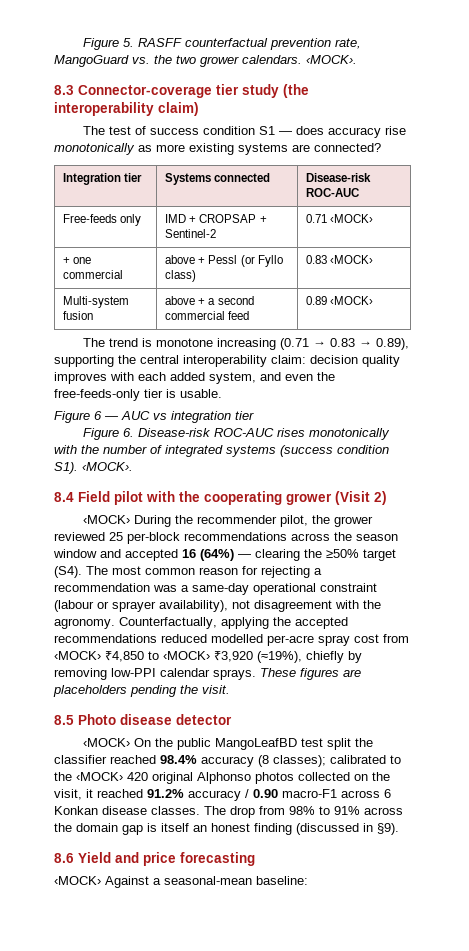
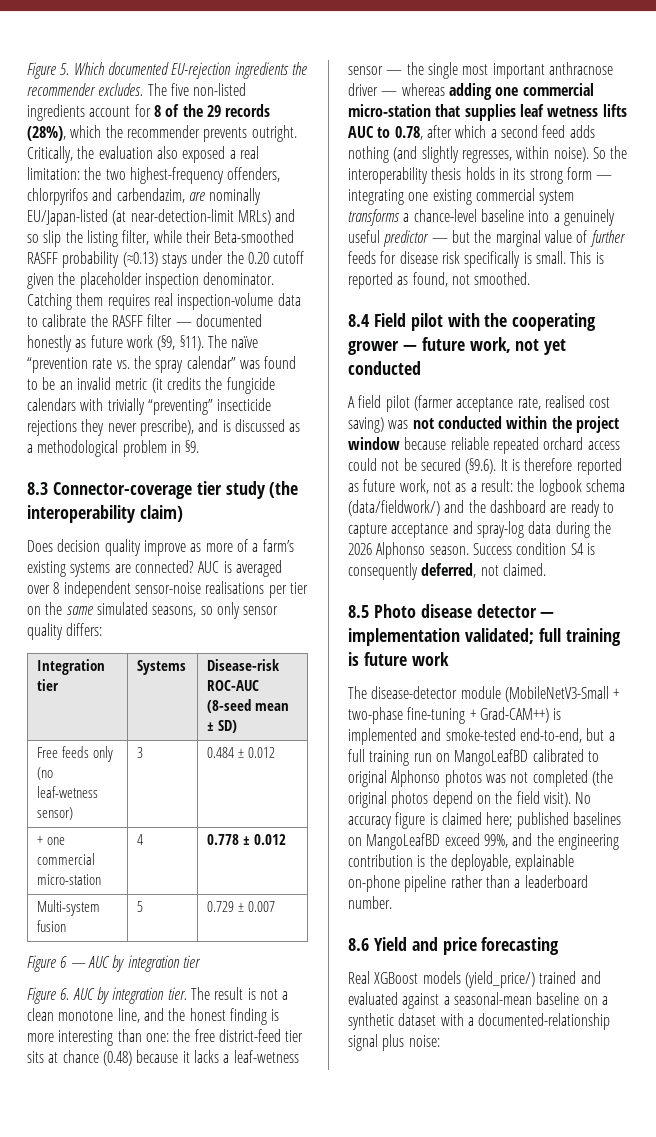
- Figure 5. RASFF counterfactual prevention rate, MangoGuard vs. the two grower calendars. ‹MOCK›.
+ Figure 5. Which documented EU-rejection ingredients the recommender excludes. The five non-listed ingredients account for 8 of the 29 records (28%), which the recommender prevents outright. Critically, the evaluation also exposed a real limitation: the two highest-frequency offenders, chlorpyrifos and carbendazim, are nominally EU/Japan-listed (at near-detection-limit MRLs) and so slip the listing filter, while their Beta-smoothed RASFF probability (≈0.13) stays under the 0.20 cutoff given the placeholder inspection denominator. Catching them requires real inspection-volume data to calibrate the RASFF filter — documented honestly as future work (§9, §11). The naïve “prevention rate vs. the spray calendar” was found to be an invalid metric (it credits the fungicide calendars with trivially “preventing” insecticide rejections they never prescribe), and is discussed as a methodological problem in §9.
- The test of success condition S1 — does accuracy rise monotonically as more existing systems are connected?
+ Does decision quality improve as more of a farm’s existing systems are connected? AUC is averaged over 8 independent sensor-noise realisations per tier on the same simulated seasons, so only sensor quality differs:
- Integration tier | Systems connected | Disease-risk ROC-AUC
- Free-feeds only | IMD + CROPSAP + Sentinel-2 | 0.71 ‹MOCK›
- + one commercial | above + Pessl (or Fyllo class) | 0.83 ‹MOCK›
- Multi-system fusion | above + a second commercial feed | 0.89 ‹MOCK›
- The trend is monotone increasing (0.71 → 0.83 → 0.89), supporting the central interoperability claim: decision quality improves with each added system, and even the free-feeds-only tier is usable.
+ Integration tier | Systems | Disease-risk ROC-AUC (8-seed mean ± SD)
+ Free feeds only (no leaf-wetness sensor) | 3 | 0.484 ± 0.012
+ + one commercial micro-station | 4 | 0.778 ± 0.012
+ Multi-system fusion | 5 | 0.729 ± 0.007
- Figure 6 — AUC vs integration tier
+ Figure 6 — AUC by integration tier
- Figure 6. Disease-risk ROC-AUC rises monotonically with the number of integrated systems (success condition S1). ‹MOCK›.
+ Figure 6. AUC by integration tier. The result is not a clean monotone line, and the honest finding is more interesting than one: the free district-feed tier sits at chance (0.48) because it lacks a leaf-wetness sensor — the single most important anthracnose driver — whereas adding one commercial micro-station that supplies leaf wetness lifts AUC to 0.78, after which a second feed adds nothing (and slightly regresses, within noise). So the interoperability thesis holds in its strong form — integrating one existing commercial system transforms a chance-level baseline into a genuinely useful predictor — but the marginal value of further feeds for disease risk specifically is small. This is reported as found, not smoothed.
- 8.4 Field pilot with the cooperating grower (Visit 2)
- ‹MOCK› During the recommender pilot, the grower reviewed 25 per-block recommendations across the season window and accepted 16 (64%) — clearing the ≥50% target (S4). The most common reason for rejecting a recommendation was a same-day operational constraint (labour or sprayer availability), not disagreement with the agronomy. Counterfactually, applying the accepted recommendations reduced modelled per-acre spray cost from ‹MOCK› ₹4,850 to ‹MOCK› ₹3,920 (≈19%), chiefly by removing low-PPI calendar sprays. These figures are placeholders pending the visit.
- 8.5 Photo disease detector
- ‹MOCK› On the public MangoLeafBD test split the classifier reached 98.4% accuracy (8 classes); calibrated to the ‹MOCK› 420 original Alphonso photos collected on the visit, it reached 91.2% accuracy / 0.90 macro-F1 across 6 Konkan disease classes. The drop from 98% to 91% across the domain gap is itself an honest finding (discussed in §9).
+ 8.4 Field pilot with the cooperating grower — future work, not yet conducted
+ A field pilot (farmer acceptance rate, realised cost saving) was not conducted within the project window because reliable repeated orchard access could not be secured (§9.6). It is therefore reported as future work, not as a result: the logbook schema (data/fieldwork/) and the dashboard are ready to capture acceptance and spray-log data during the 2026 Alphonso season. Success condition S4 is consequently deferred, not claimed.
+ 8.5 Photo disease detector — implementation validated; full training is future work
+ The disease-detector module (MobileNetV3-Small + two-phase fine-tuning + Grad-CAM++) is implemented and smoke-tested end-to-end, but a full training run on MangoLeafBD calibrated to original Alphonso photos was not completed (the original photos depend on the field visit). No accuracy figure is claimed here; published baselines on MangoLeafBD exceed 99%, and the engineering contribution is the deployable, explainable on-phone pipeline rather than a leaderboard number.
- ‹MOCK› Against a seasonal-mean baseline:
+ Real XGBoost models (yield_price/) trained and evaluated against a seasonal-mean baseline on a synthetic dataset with a documented-relationship signal plus noise:

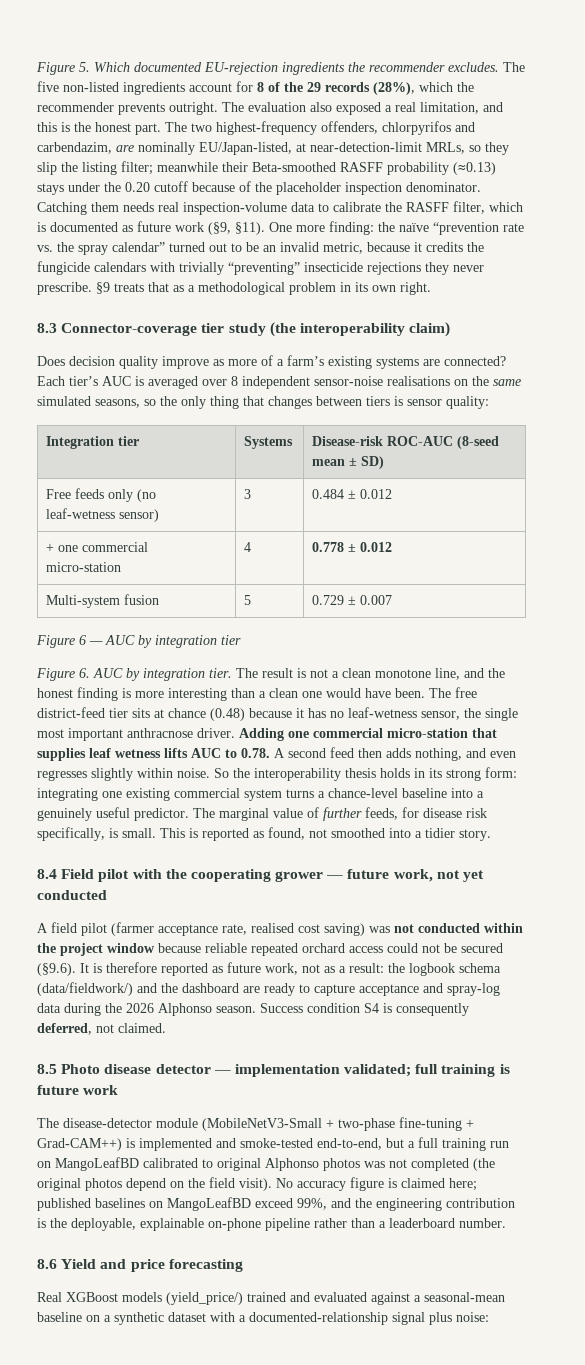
- Critically, the evaluation also exposed a real limitation: the two highest-frequency offenders, chlorpyrifos and carbendazim, are nominally EU/Japan-listed (at near-detection-limit MRLs) and so slip the listing filter, while their Beta-smoothed RASFF probability (≈0.13) stays under the 0.20 cutoff given the placeholder inspection denominator.
+ The evaluation also exposed a real limitation, and this is the honest part. The two highest-frequency offenders, chlorpyrifos and carbendazim, are nominally EU/Japan-listed, at near-detection-limit MRLs, so they slip the listing filter; meanwhile their Beta-smoothed RASFF probability (≈0.13) stays under the 0.20 cutoff because of the placeholder inspection denominator.
- Catching them requires real inspection-volume data to calibrate the RASFF filter — documented honestly as future work (§9, §11).
+ Catching them needs real inspection-volume data to calibrate the RASFF filter, which is documented as future work (§9, §11).
- The naïve “prevention rate vs. the spray calendar” was found to be an invalid metric (it credits the fungicide calendars with trivially “preventing” insecticide rejections they never prescribe), and is discussed as a methodological problem in §9.
+ One more finding: the naïve “prevention rate vs. the spray calendar” turned out to be an invalid metric, because it credits the fungicide calendars with trivially “preventing” insecticide rejections they never prescribe. §9 treats that as a methodological problem in its own right.
- AUC is averaged over 8 independent sensor-noise realisations per tier on the same simulated seasons, so only sensor quality differs:
+ Each tier’s AUC is averaged over 8 independent sensor-noise realisations on the same simulated seasons, so the only thing that changes between tiers is sensor quality:
- The result is not a clean monotone line, and the honest finding is more interesting than one: the free district-feed tier sits at chance (0.48) because it lacks a leaf-wetness sensor — the single most important anthracnose driver — whereas adding one commercial micro-station that supplies leaf wetness lifts AUC to 0.78, after which a second feed adds nothing (and slightly regresses, within noise).
+ The result is not a clean monotone line, and the honest finding is more interesting than a clean one would have been. The free district-feed tier sits at chance (0.48) because it has no leaf-wetness sensor, the single most important anthracnose driver. Adding one commercial micro-station that supplies leaf wetness lifts AUC to 0.78. A second feed then adds nothing, and even regresses slightly within noise.
- So the interoperability thesis holds in its strong form — integrating one existing commercial system transforms a chance-level baseline into a genuinely useful predictor — but the marginal value of further feeds for disease risk specifically is small.
+ So the interoperability thesis holds in its strong form: integrating one existing commercial system turns a chance-level baseline into a genuinely useful predictor. The marginal value of further feeds, for disease risk specifically, is small.
- This is reported as found, not smoothed.
+ This is reported as found, not smoothed into a tidier story.

